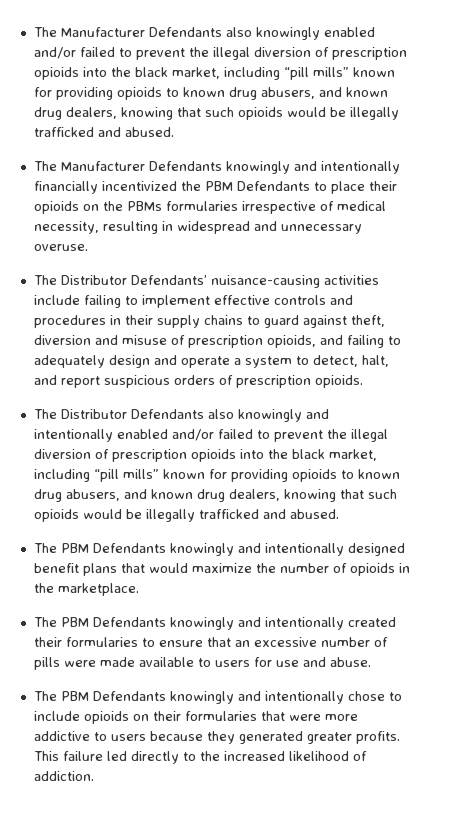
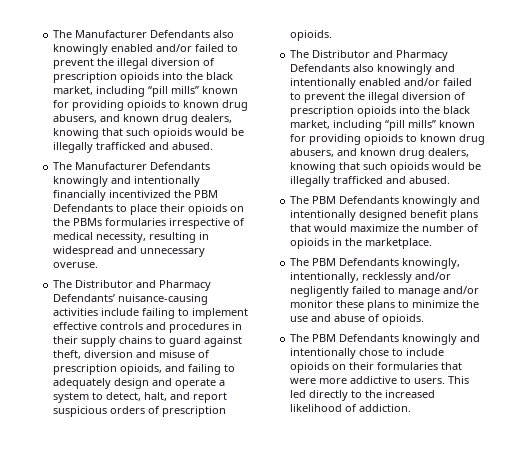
- The Distributor Defendants’ nuisance-causing activities include failing to implement effective controls and procedures in their supply chains to guard against theft, diversion and misuse of prescription opioids, and failing to adequately design and operate a system to detect, halt, and report suspicious orders of prescription opioids.
+ The Distributor and Pharmacy Defendants’ nuisance-causing activities include failing to implement effective controls and procedures in their supply chains to guard against theft, diversion and misuse of prescription opioids, and failing to adequately design and operate a system to detect, halt, and report suspicious orders of prescription opioids.
- The Distributor Defendants also knowingly and intentionally enabled and/or failed to prevent the illegal diversion of prescription opioids into the black market, including “pill mills” known for providing opioids to known drug abusers, and known drug dealers, knowing that such opioids would be illegally trafficked and abused.
+ The Distributor and Pharmacy Defendants also knowingly and intentionally enabled and/or failed to prevent the illegal diversion of prescription opioids into the black market, including “pill mills” known for providing opioids to known drug abusers, and known drug dealers, knowing that such opioids would be illegally trafficked and abused.
- The PBM Defendants knowingly and intentionally created their formularies to ensure that an excessive number of pills were made available to users for use and abuse.
+ The PBM Defendants knowingly, intentionally, recklessly and/or negligently failed to manage and/or monitor these plans to minimize the use and abuse of opioids.
- The PBM Defendants knowingly and intentionally chose to include opioids on their formularies that were more addictive to users because they generated greater profits. This failure led directly to the increased likelihood of addiction.
+ The PBM Defendants knowingly and intentionally chose to include opioids on their formularies that were more addictive to users. This led directly to the increased likelihood of addiction.

